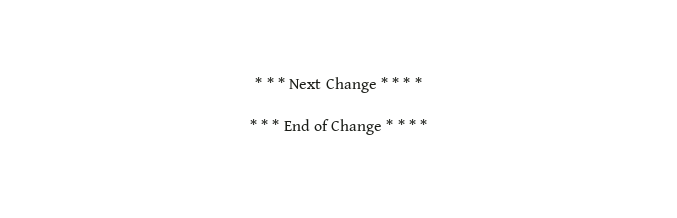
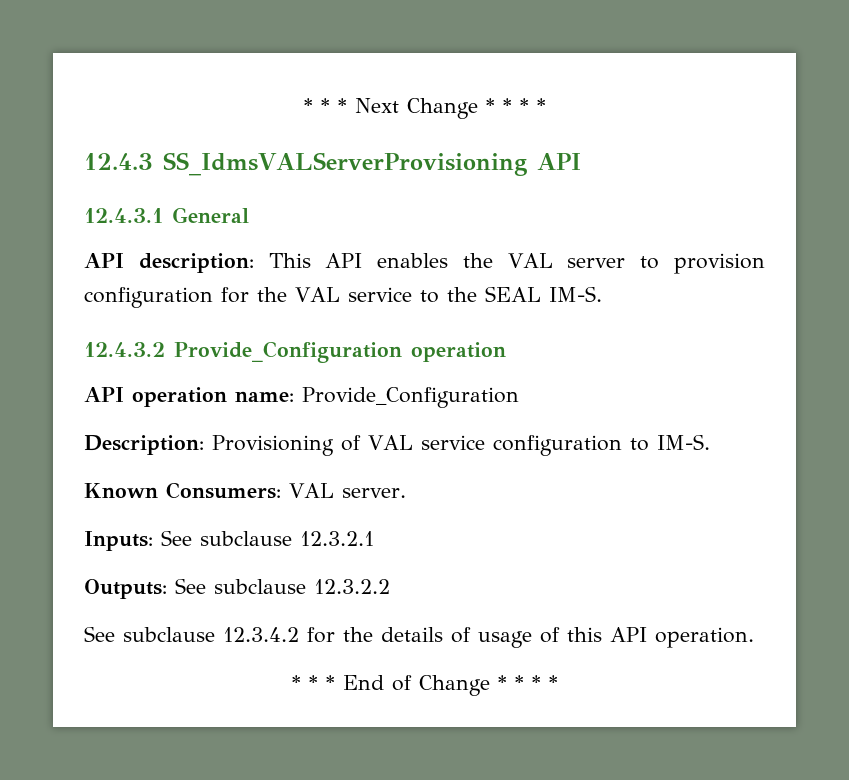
+ 12.4.3 SS_IdmsVALServerProvisioning API
+ 12.4.3.1 General
+ API description: This API enables the VAL server to provision configuration for the VAL service to the SEAL IM-S.
+ 12.4.3.2 Provide_Configuration operation
+ API operation name: Provide_Configuration
+ Description: Provisioning of VAL service configuration to IM-S.
+ Known Consumers: VAL server.
+ Inputs: See subclause 12.3.2.1
+ Outputs: See subclause 12.3.2.2
+ See subclause 12.3.4.2 for the details of usage of this API operation.

